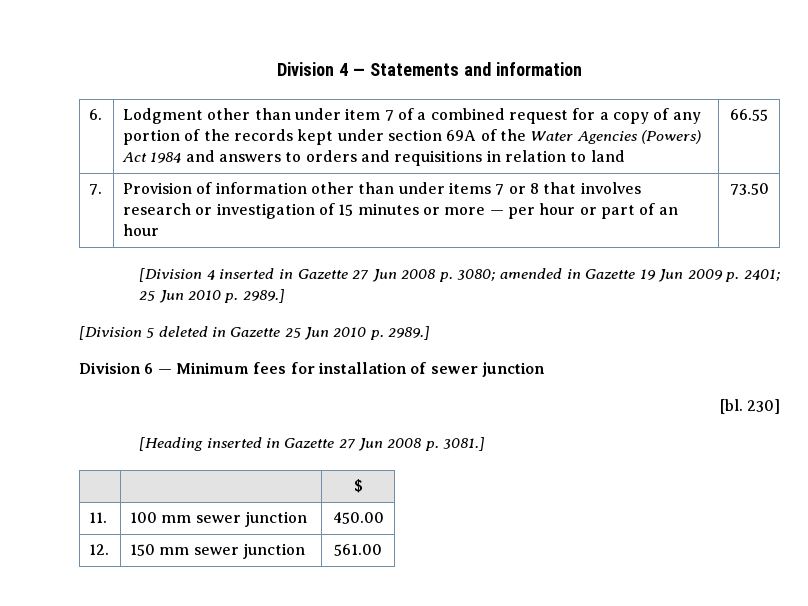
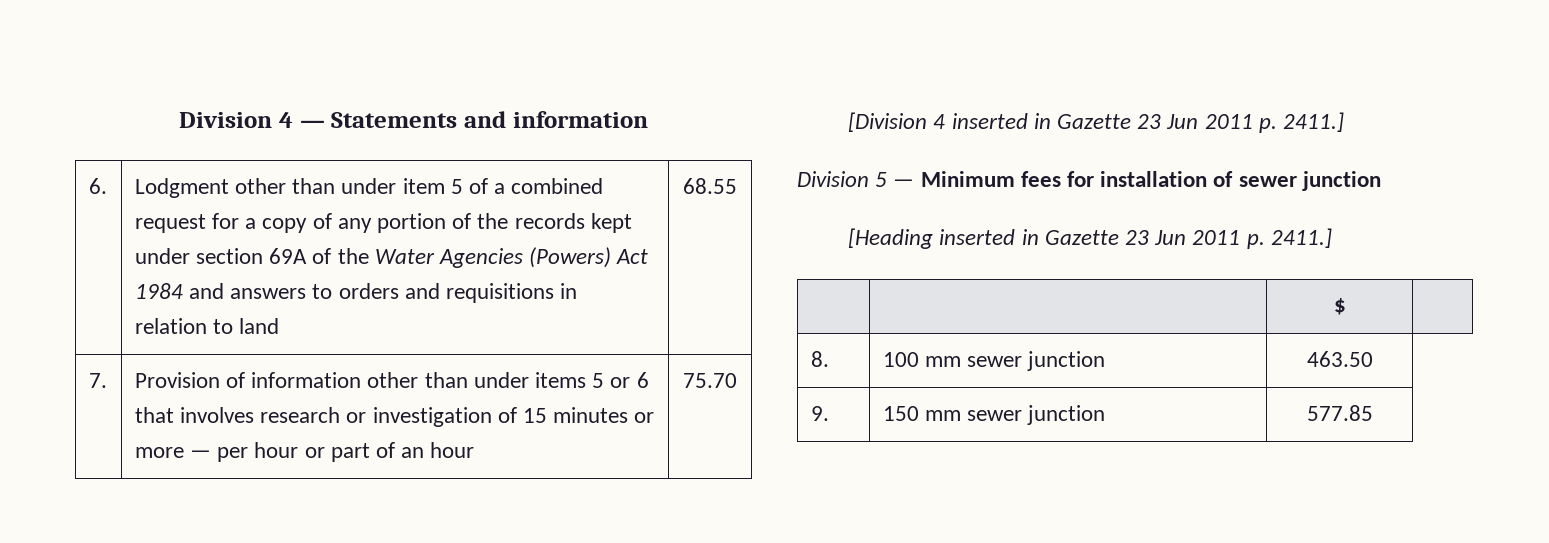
- Lodgment other than under item 7 of a combined request for a copy of any portion of the records kept under section 69A of the Water Agencies (Powers) Act 1984 and answers to orders and requisitions in relation to land
+ Lodgment other than under item 5 of a combined request for a copy of any portion of the records kept under section 69A of the Water Agencies (Powers) Act 1984 and answers to orders and requisitions in relation to land
- 66.55
+ 68.55
- 7. | Provision of information other than under items 7 or 8 that involves research or investigation of 15 minutes or more — per hour or part of an hour | 73.50
+ 7. | Provision of information other than under items 5 or 6 that involves research or investigation of 15 minutes or more — per hour or part of an hour | 75.70
- [Division 4 inserted in Gazette 27 Jun 2008 p. 3080; amended in Gazette 19 Jun 2009 p. 2401; 25 Jun 2010 p. 2989.]
- [Division 5 deleted in Gazette 25 Jun 2010 p. 2989.]
- Division 6 — Minimum fees for installation of sewer junction
+ [Division 4 inserted in Gazette 23 Jun 2011 p. 2411.]
+ Division 5 — Minimum fees for installation of sewer junction
- [bl. 230]
- [Heading inserted in Gazette 27 Jun 2008 p. 3081.]
+ [Heading inserted in Gazette 23 Jun 2011 p. 2411.]
- | | $
- 11. | 100 mm sewer junction | 450.00
- 12. | 150 mm sewer junction | 561.00
+ | | $ |
+ 8. | 100 mm sewer junction | 463.50
+ 9. | 150 mm sewer junction | 577.85

